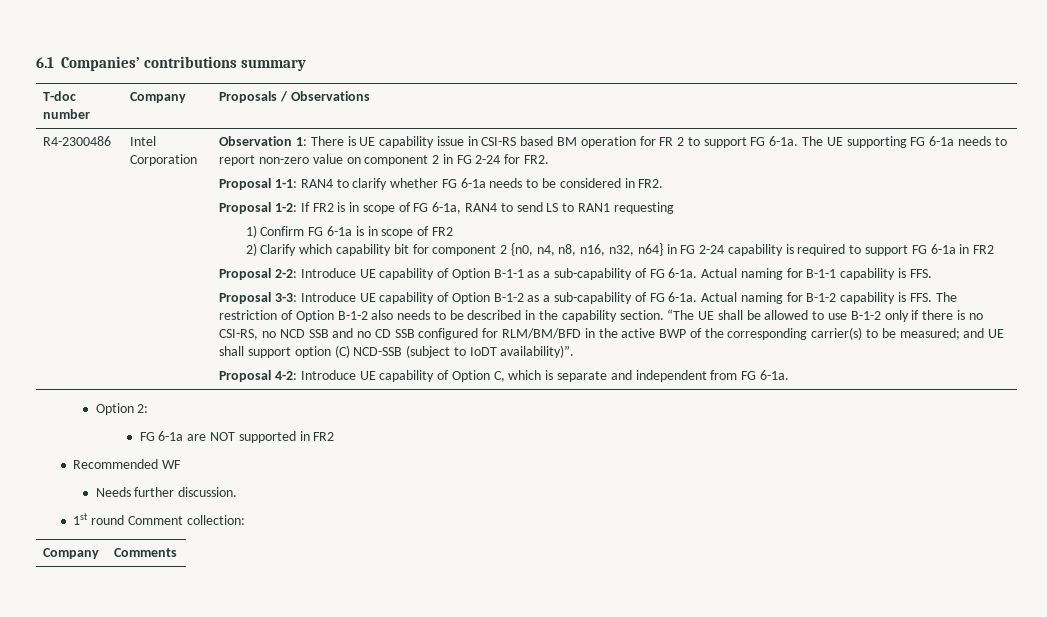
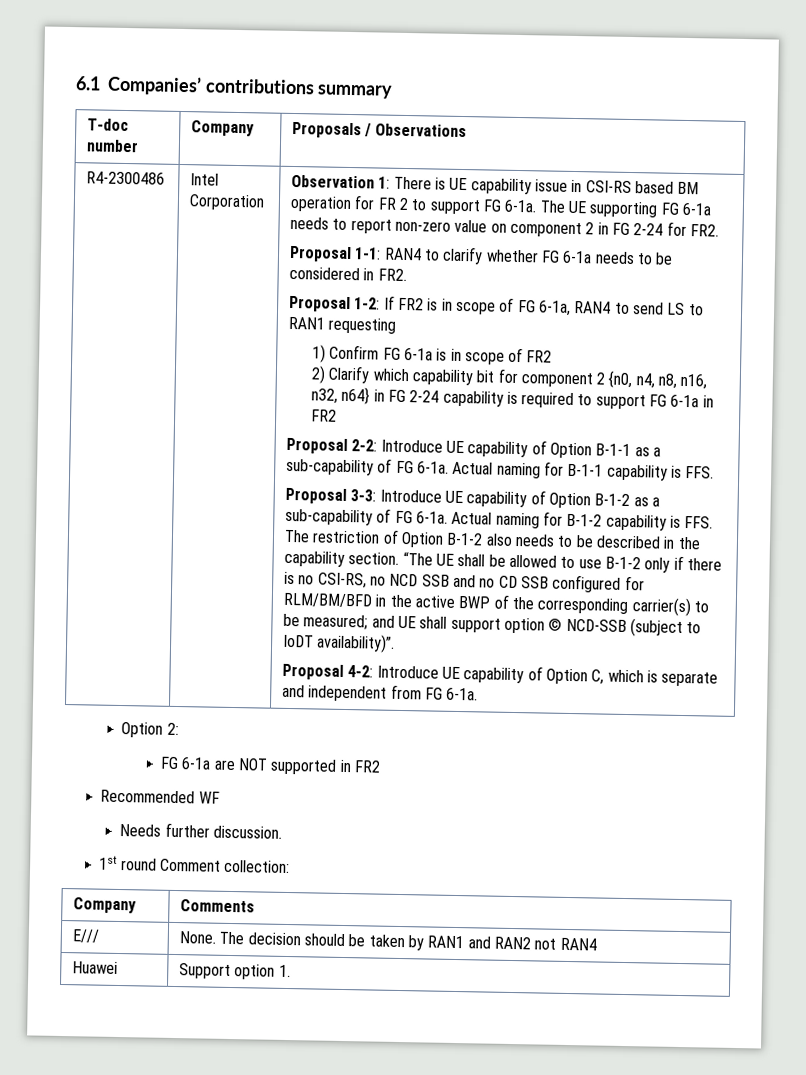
- “The UE shall be allowed to use B-1-2 only if there is no CSI-RS, no NCD SSB and no CD SSB configured for RLM/BM/BFD in the active BWP of the corresponding carrier(s) to be measured; and UE shall support option (C) NCD-SSB (subject to IoDT availability)”.
+ “The UE shall be allowed to use B-1-2 only if there is no CSI-RS, no NCD SSB and no CD SSB configured for RLM/BM/BFD in the active BWP of the corresponding carrier(s) to be measured; and UE shall support option © NCD-SSB (subject to IoDT availability)”.
+ E/// | None. The decision should be taken by RAN1 and RAN2 not RAN4
+ Huawei | Support option 1.

